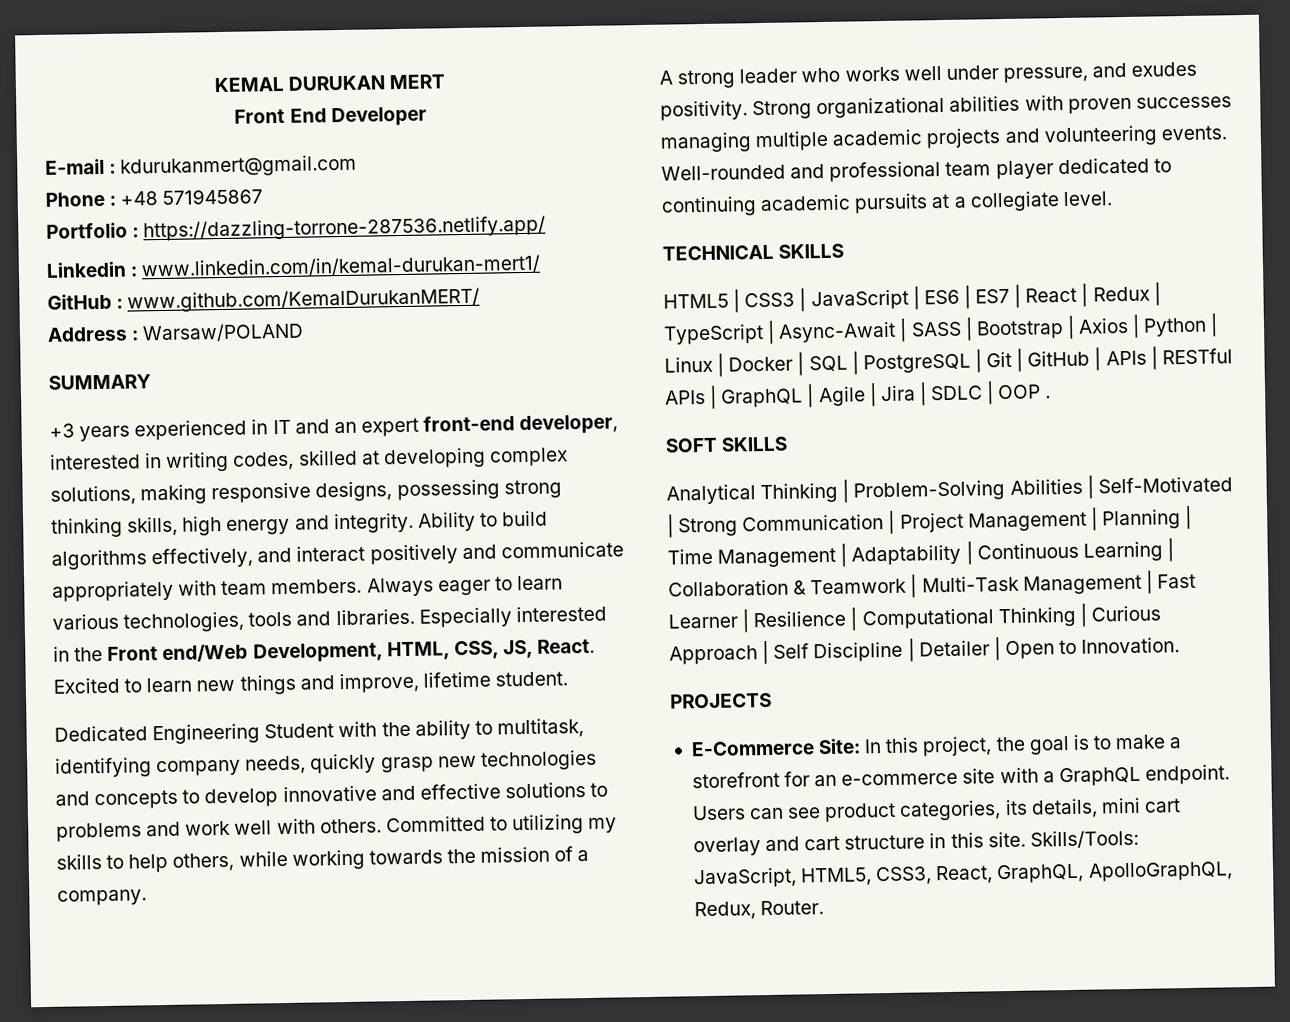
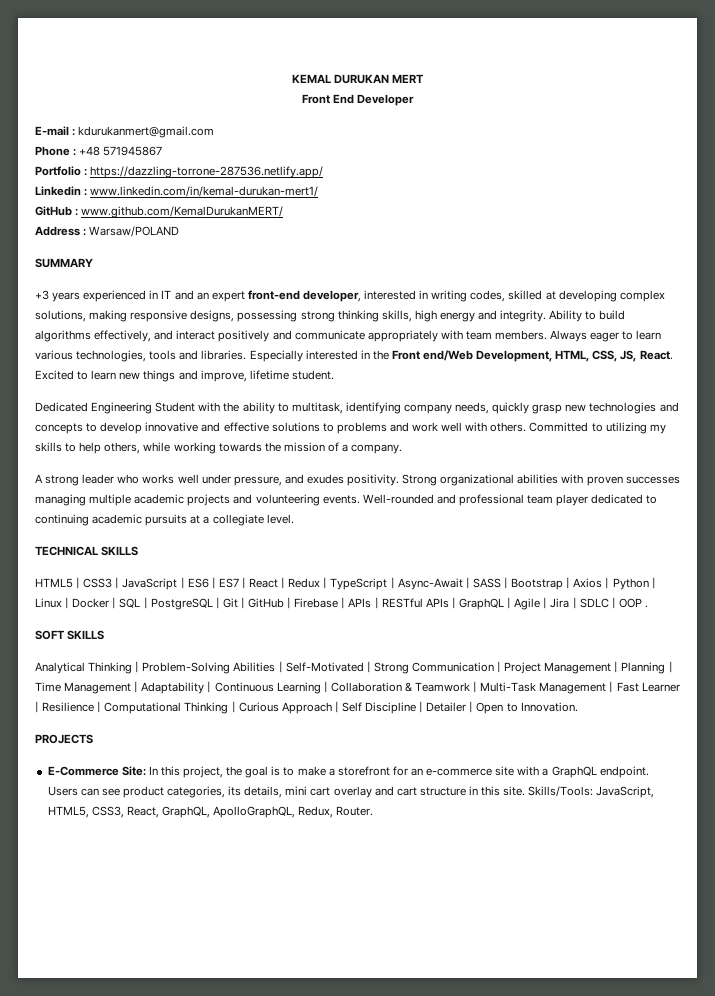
- HTML5 | CSS3 | JavaScript | ES6 | ES7 | React | Redux | TypeScript | Async-Await | SASS | Bootstrap | Axios | Python | Linux | Docker | SQL | PostgreSQL | Git | GitHub | APIs | RESTful APIs | GraphQL | Agile | Jira | SDLC | OOP .
+ HTML5 | CSS3 | JavaScript | ES6 | ES7 | React | Redux | TypeScript | Async-Await | SASS | Bootstrap | Axios | Python | Linux | Docker | SQL | PostgreSQL | Git | GitHub | Firebase | APIs | RESTful APIs | GraphQL | Agile | Jira | SDLC | OOP .

